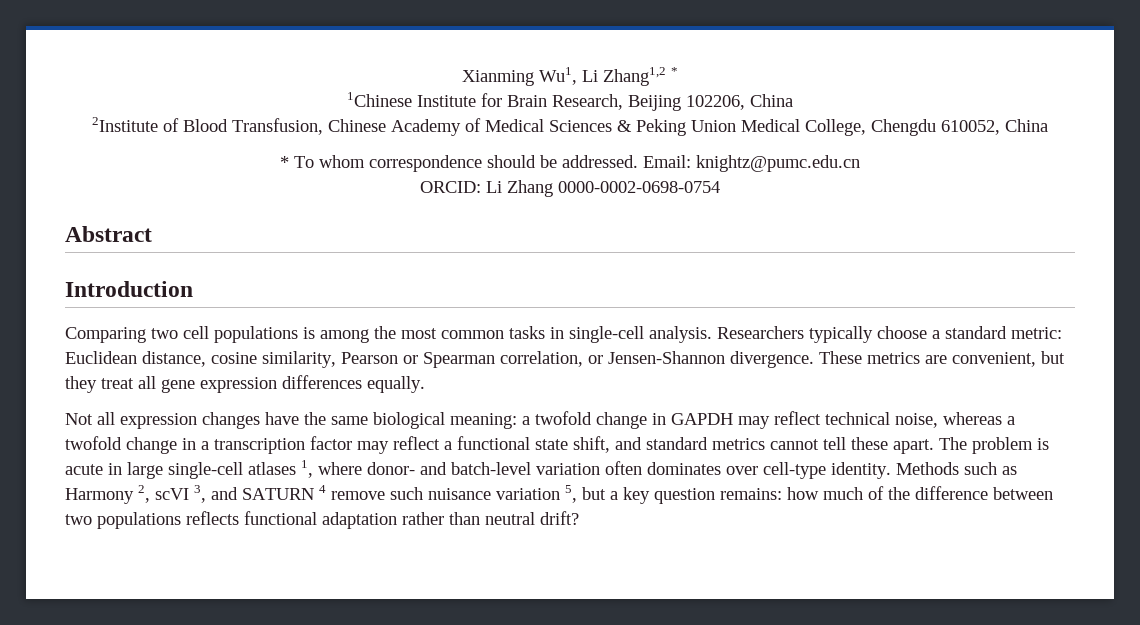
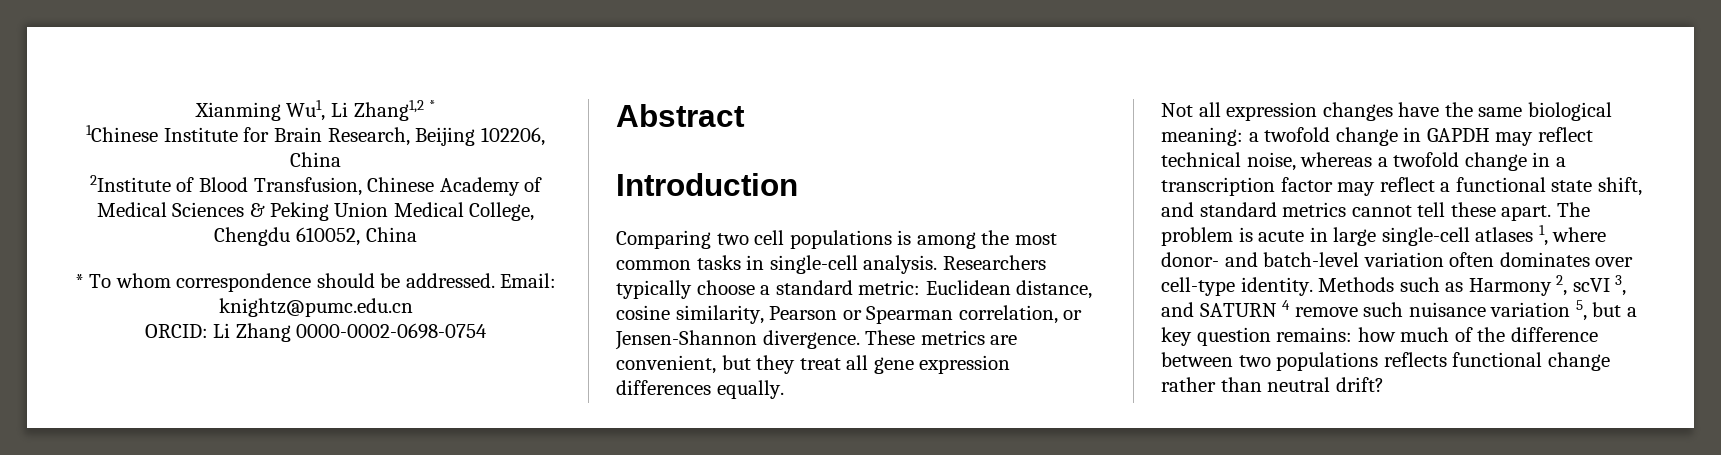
- Methods such as Harmony 2, scVI 3, and SATURN 4 remove such nuisance variation 5, but a key question remains: how much of the difference between two populations reflects functional adaptation rather than neutral drift?
+ Methods such as Harmony 2, scVI 3, and SATURN 4 remove such nuisance variation 5, but a key question remains: how much of the difference between two populations reflects functional change rather than neutral drift?

